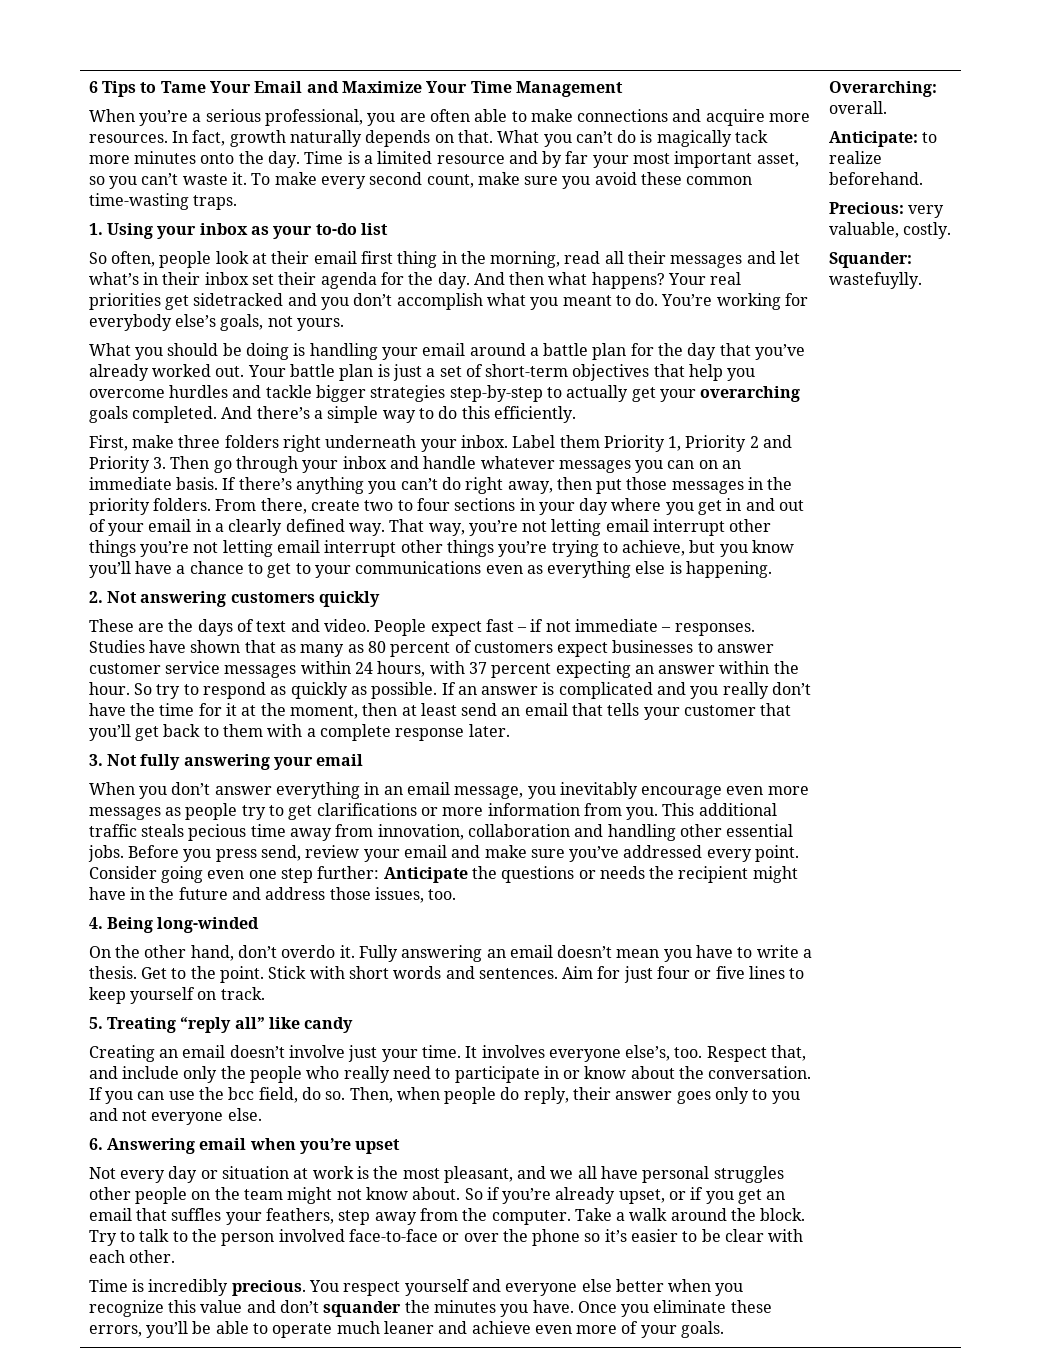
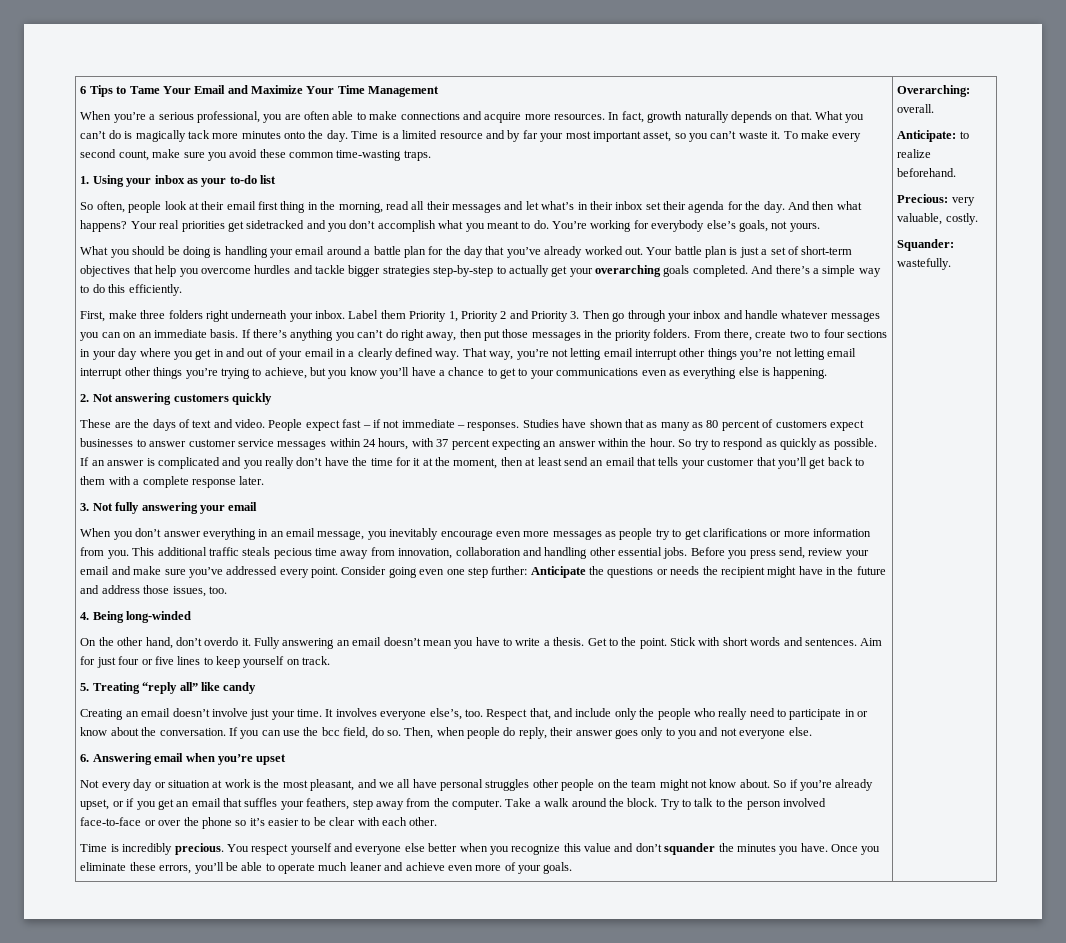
- Squander: wastefuylly.
+ Squander: wastefully.

